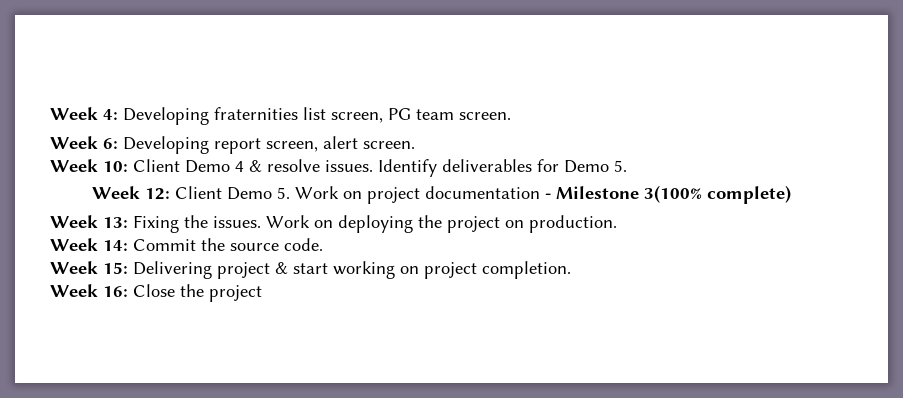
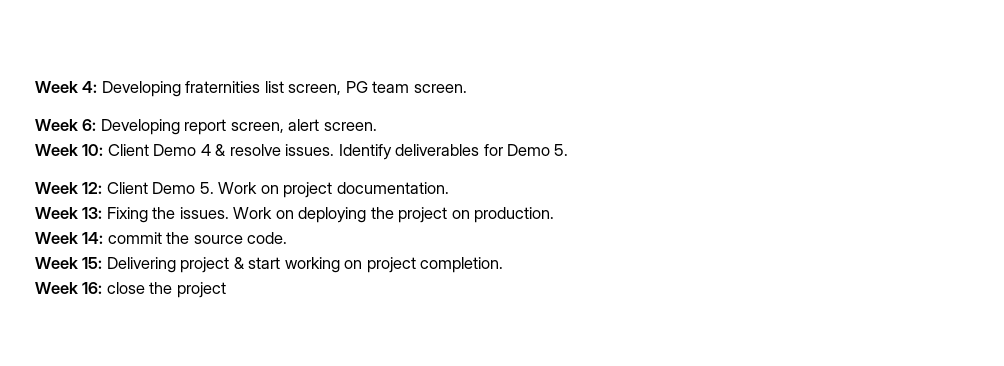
- Week 12: Client Demo 5. Work on project documentation - Milestone 3(100% complete)
+ Week 12: Client Demo 5. Work on project documentation.
- Week 14: Commit the source code.
+ Week 14: commit the source code.
- Week 16: Close the project
+ Week 16: close the project

